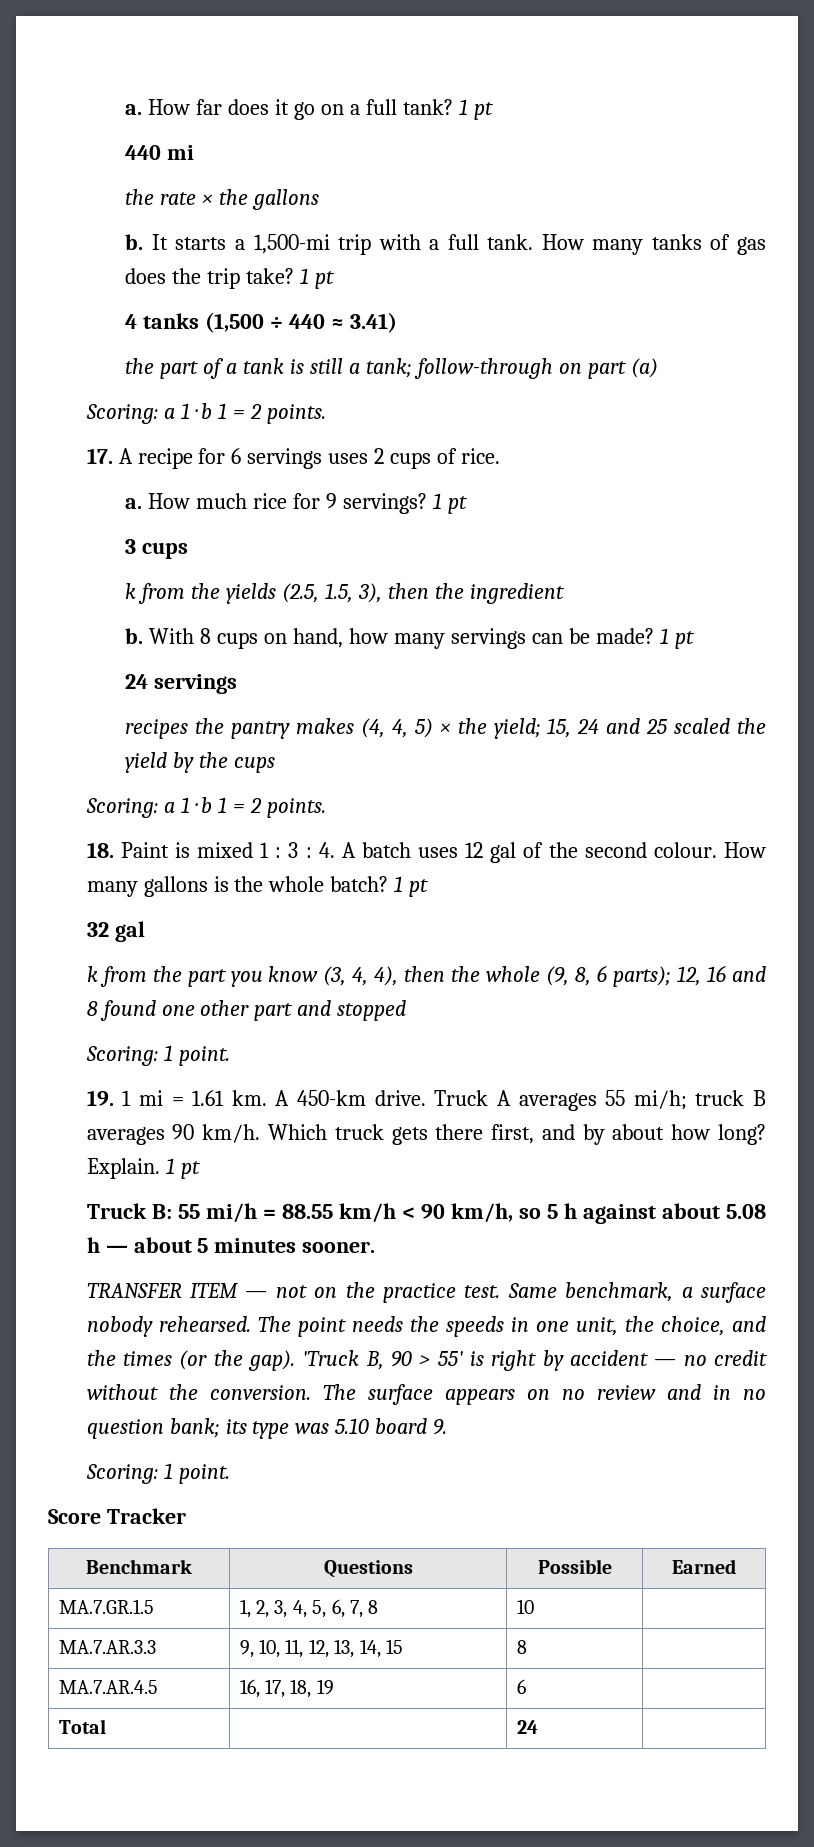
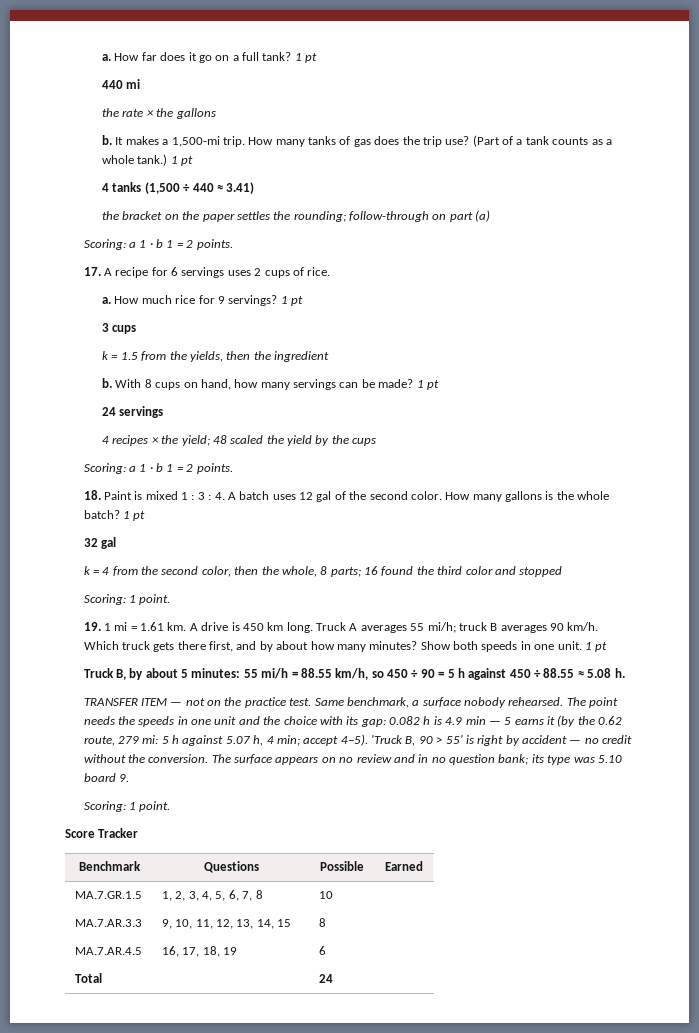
- It starts a 1,500-mi trip with a full tank.
+ It makes a 1,500-mi trip.
- How many tanks of gas does the trip take?
+ How many tanks of gas does the trip use? (Part of a tank counts as a whole tank.)
- the part of a tank is still a tank; follow-through on part (a)
+ the bracket on the paper settles the rounding; follow-through on part (a)
- k from the yields (2.5, 1.5, 3), then the ingredient
+ k = 1.5 from the yields, then the ingredient
- recipes the pantry makes (4, 4, 5) × the yield; 15, 24 and 25 scaled the yield by the cups
+ 4 recipes × the yield; 48 scaled the yield by the cups
- 18. Paint is mixed 1 : 3 : 4. A batch uses 12 gal of the second colour.
+ 18. Paint is mixed 1 : 3 : 4. A batch uses 12 gal of the second color.
- k from the part you know (3, 4, 4), then the whole (9, 8, 6 parts); 12, 16 and 8 found one other part and stopped
+ k = 4 from the second color, then the whole, 8 parts; 16 found the third color and stopped
- A 450-km drive.
+ A drive is 450 km long.
- Which truck gets there first, and by about how long? Explain. 1 pt
- Truck B: 55 mi/h = 88.55 km/h < 90 km/h, so 5 h against about 5.08 h — about 5 minutes sooner.
+ Which truck gets there first, and by about how many minutes? Show both speeds in one unit. 1 pt
+ Truck B, by about 5 minutes: 55 mi/h = 88.55 km/h, so 450 ÷ 90 = 5 h against 450 ÷ 88.55 ≈ 5.08 h.
- The point needs the speeds in one unit, the choice, and the times (or the gap).
+ The point needs the speeds in one unit and the choice with its gap: 0.082 h is 4.9 min — 5 earns it (by the 0.62 route, 279 mi: 5 h against 5.07 h, 4 min; accept 4–5).

